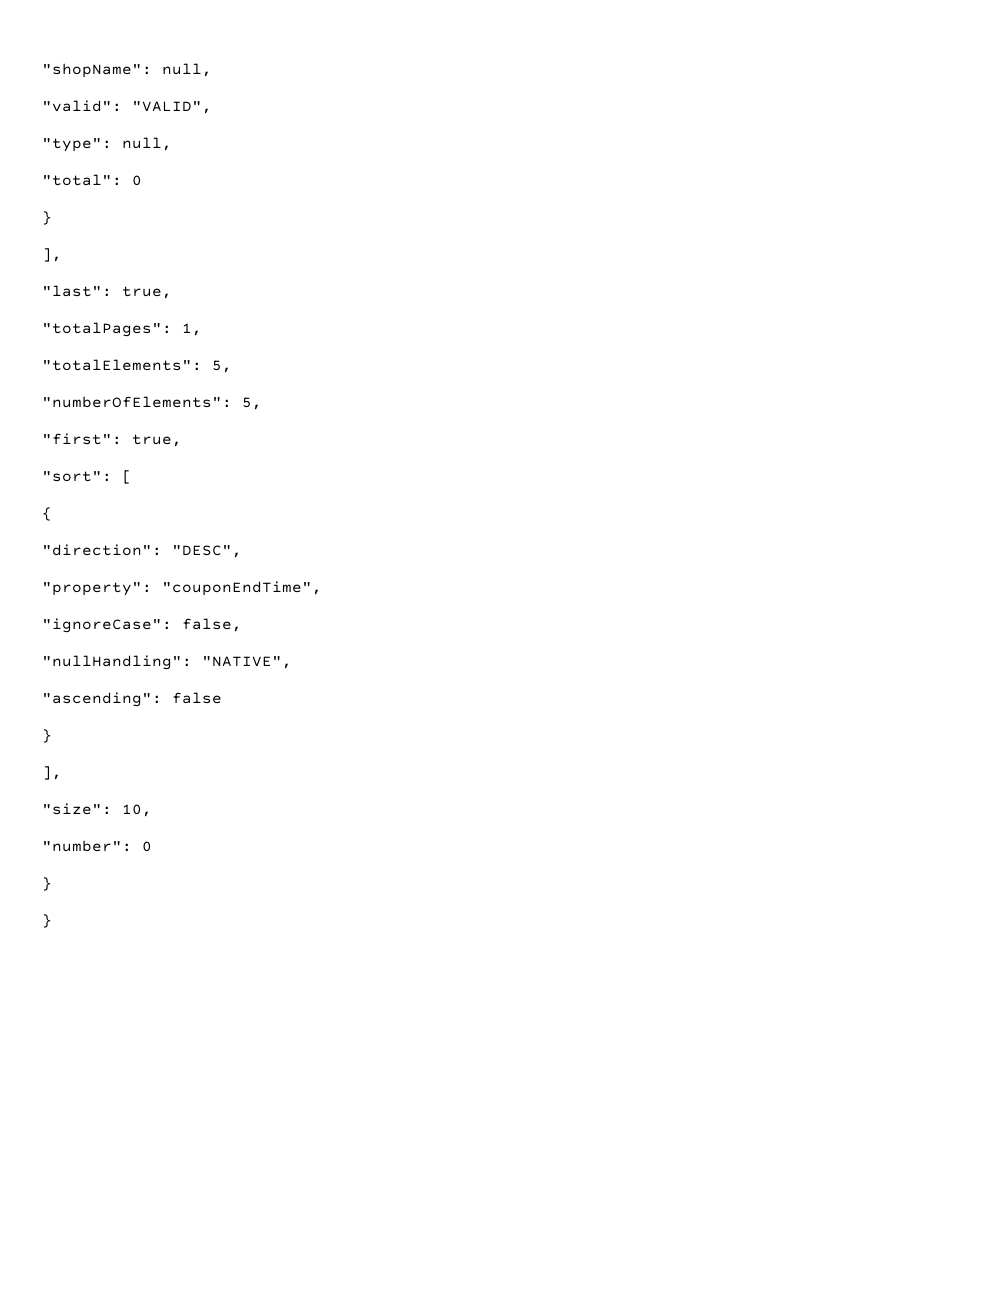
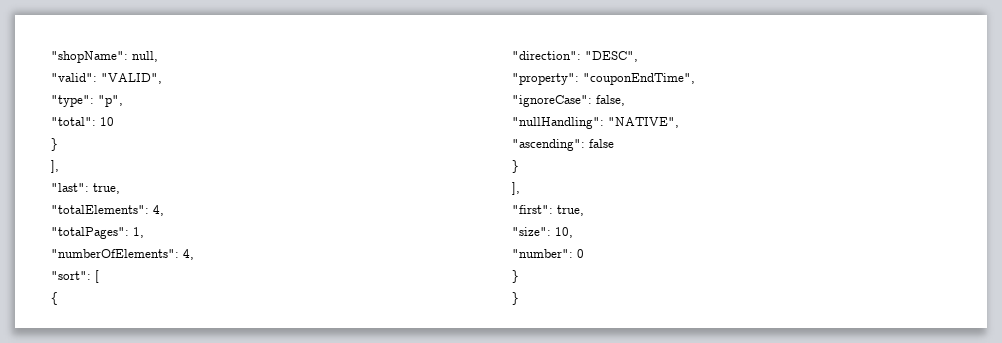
- "type": null,
+ "type": "p",
- "total": 0
+ "total": 10
+ "totalElements": 4,
- "totalElements": 5,
- "numberOfElements": 5,
- "first": true,
+ "numberOfElements": 4,
+ "first": true,

